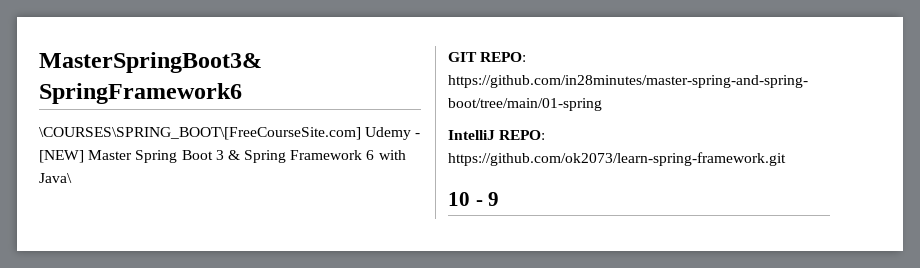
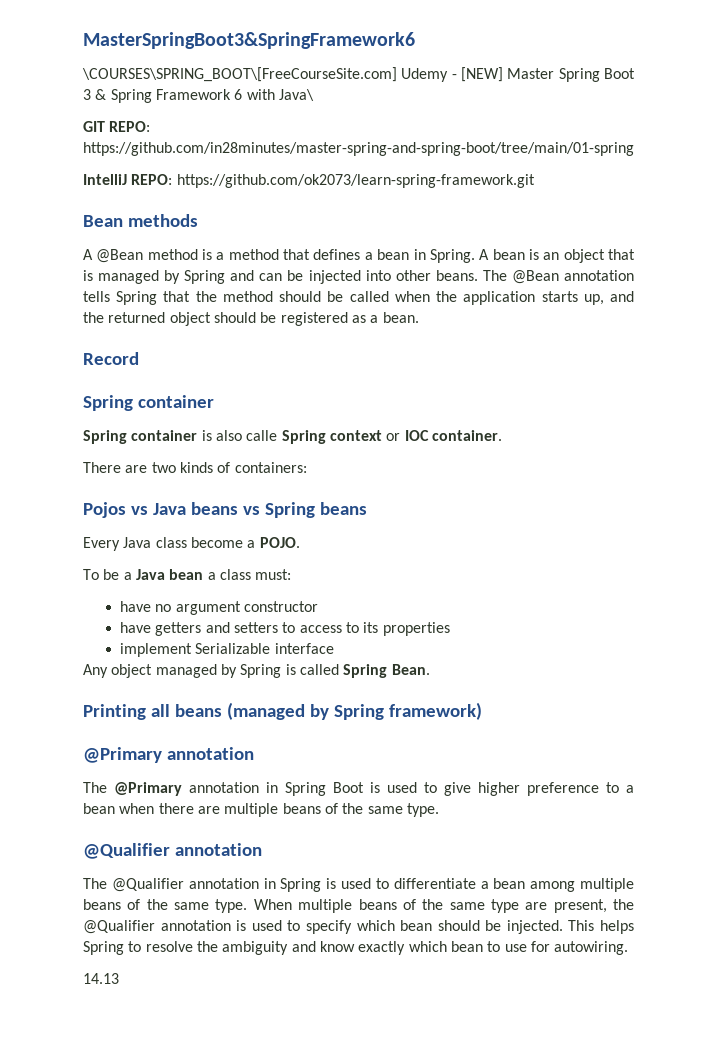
- 10 - 9
+ Bean methods
+ A @Bean method is a method that defines a bean in Spring. A bean is an object that is managed by Spring and can be injected into other beans. The @Bean annotation tells Spring that the method should be called when the application starts up, and the returned object should be registered as a bean.
+ Record
+ Spring container
+ Spring container is also calle Spring context or IOC container.
+ There are two kinds of containers:
+ Pojos vs Java beans vs Spring beans
+ Every Java class become a POJO.
+ To be a Java bean a class must:
+ have no argument constructor
+ have getters and setters to access to its properties
+ implement Serializable interface
+ Any object managed by Spring is called Spring Bean.
+ Printing all beans (managed by Spring framework)
+ @Primary annotation
+ The @Primary annotation in Spring Boot is used to give higher preference to a bean when there are multiple beans of the same type.
+ @Qualifier annotation
+ The @Qualifier annotation in Spring is used to differentiate a bean among multiple beans of the same type. When multiple beans of the same type are present, the @Qualifier annotation is used to specify which bean should be injected. This helps Spring to resolve the ambiguity and know exactly which bean to use for autowiring.
+ 14.13

